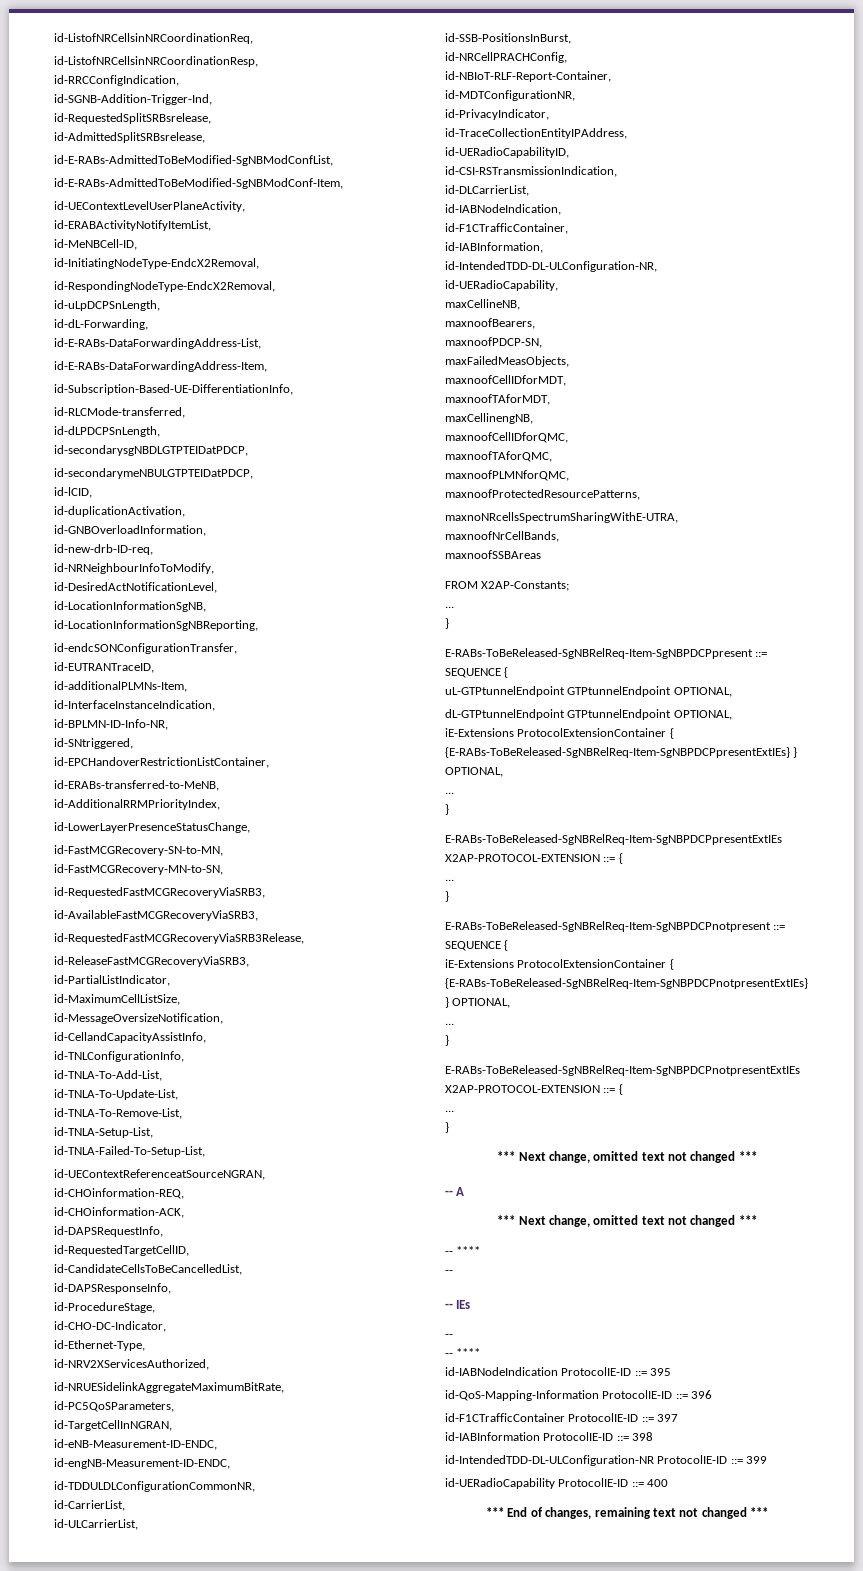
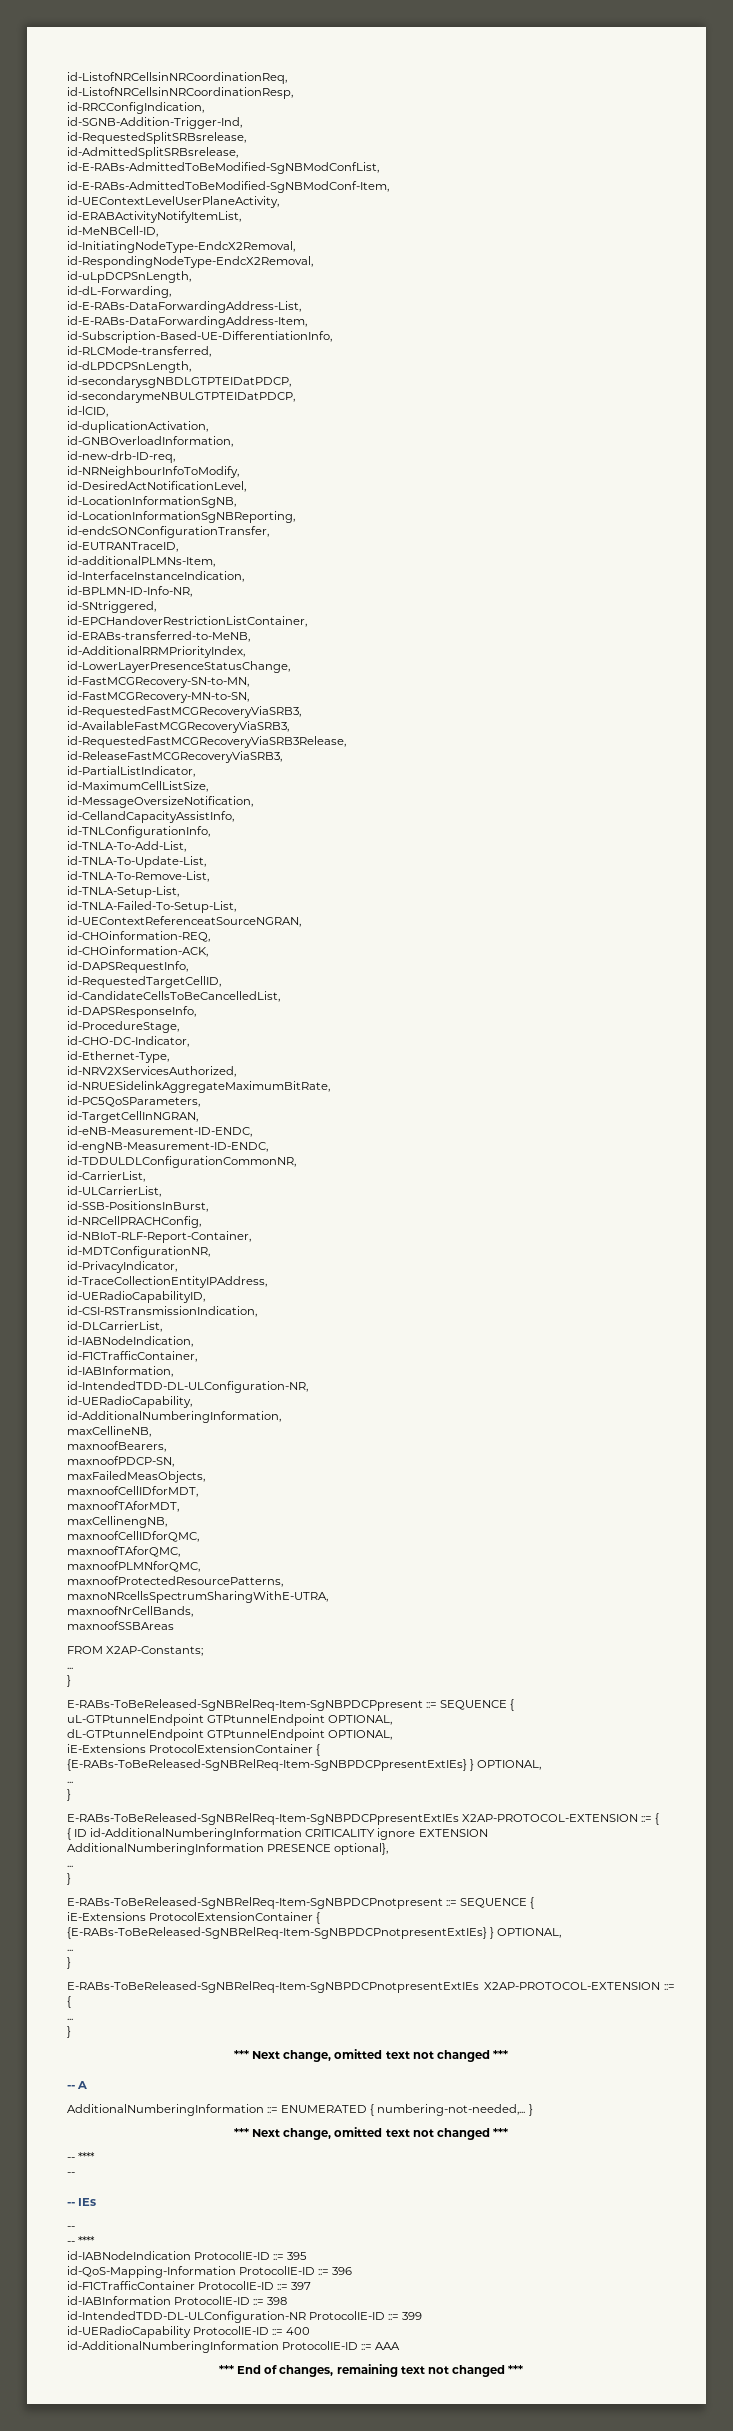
+ id-AdditionalNumberingInformation,
+ { ID id-AdditionalNumberingInformation CRITICALITY ignore EXTENSION AdditionalNumberingInformation PRESENCE optional},
+ AdditionalNumberingInformation ::= ENUMERATED { numbering-not-needed,... }
+ id-AdditionalNumberingInformation ProtocolIE-ID ::= AAA

